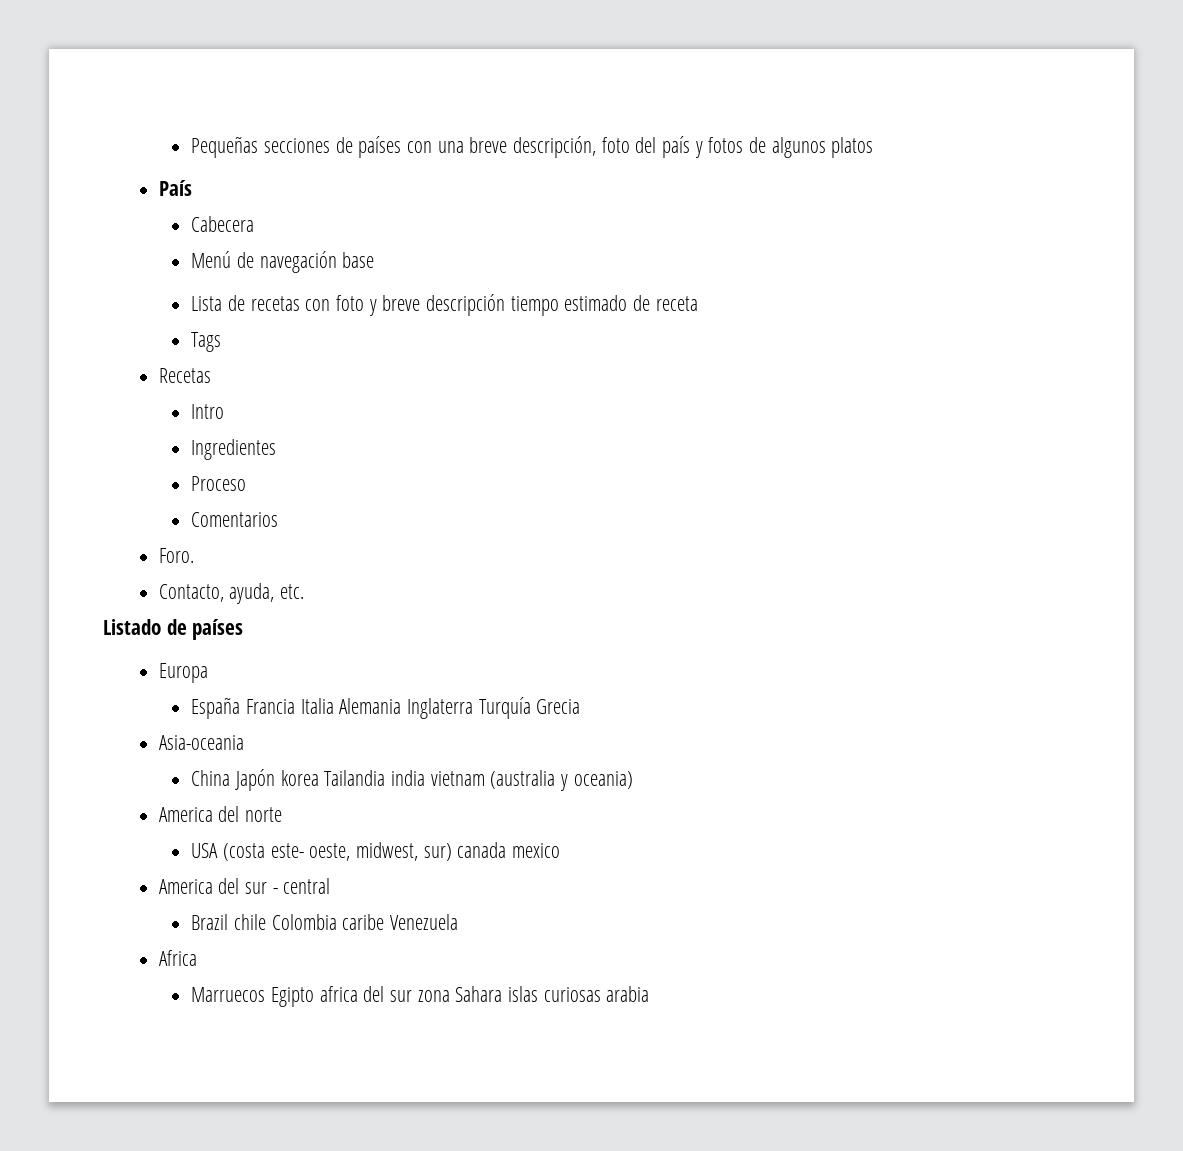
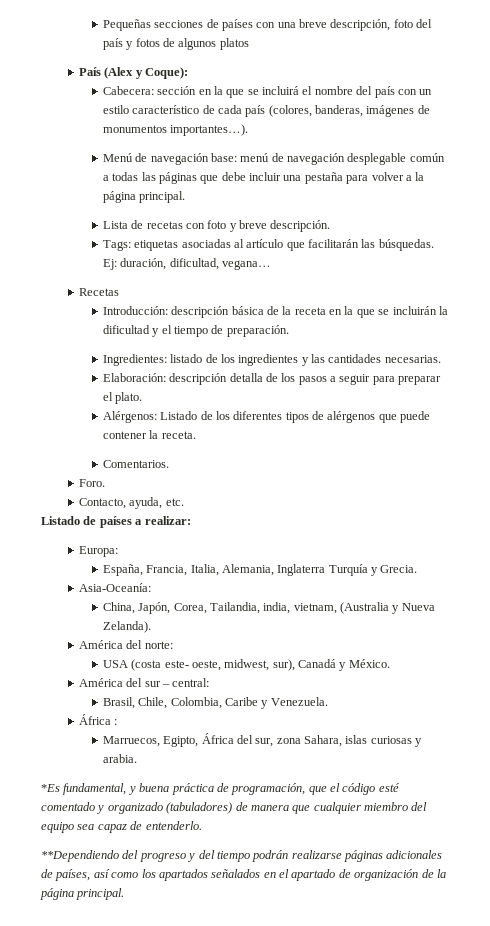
- País
- Cabecera
- Menú de navegación base
+ País (Alex y Coque):
+ Cabecera: sección en la que se incluirá el nombre del país con un estilo característico de cada país (colores, banderas, imágenes de monumentos importantes…).
+ Menú de navegación base: menú de navegación desplegable común a todas las páginas que debe incluir una pestaña para volver a la página principal.
- Lista de recetas con foto y breve descripción tiempo estimado de receta
- Tags
+ Lista de recetas con foto y breve descripción.
+ Tags: etiquetas asociadas al artículo que facilitarán las búsquedas. Ej: duración, dificultad, vegana…
  Recetas
- Intro
- Ingredientes
- Proceso
- Comentarios
+ Introducción: descripción básica de la receta en la que se incluirán la dificultad y el tiempo de preparación.
+ Ingredientes: listado de los ingredientes y las cantidades necesarias.
+ Elaboración: descripción detalla de los pasos a seguir para preparar el plato.
+ Alérgenos: Listado de los diferentes tipos de alérgenos que puede contener la receta.
+ Comentarios.
- Listado de países
- Europa
- España Francia Italia Alemania Inglaterra Turquía Grecia
- Asia-oceania
- China Japón korea Tailandia india vietnam (australia y oceania)
- America del norte
+ Listado de países a realizar:
+ Europa:
+ España, Francia, Italia, Alemania, Inglaterra Turquía y Grecia.
+ Asia-Oceanía:
+ China, Japón, Corea, Tailandia, india, vietnam, (Australia y Nueva Zelanda).
+ América del norte:
- USA (costa este- oeste, midwest, sur) canada mexico
- America del sur - central
- Brazil chile Colombia caribe Venezuela
- Africa
- Marruecos Egipto africa del sur zona Sahara islas curiosas arabia
+ USA (costa este- oeste, midwest, sur), Canadá y México.
+ América del sur – central:
+ Brasil, Chile, Colombia, Caribe y Venezuela.
+ África :
+ Marruecos, Egipto, África del sur, zona Sahara, islas curiosas y arabia.
+ *Es fundamental, y buena práctica de programación, que el código esté comentado y organizado (tabuladores) de manera que cualquier miembro del equipo sea capaz de entenderlo.
+ **Dependiendo del progreso y del tiempo podrán realizarse páginas adicionales de países, así como los apartados señalados en el apartado de organización de la página principal.

